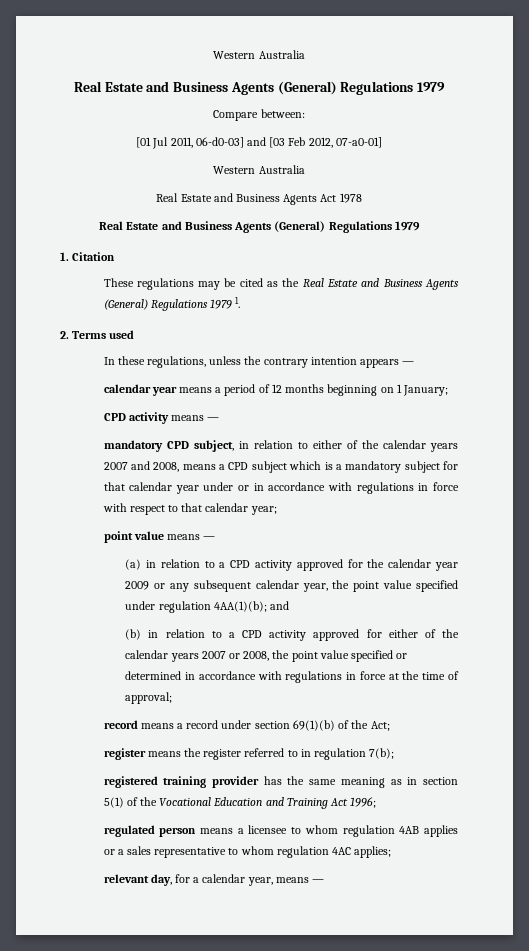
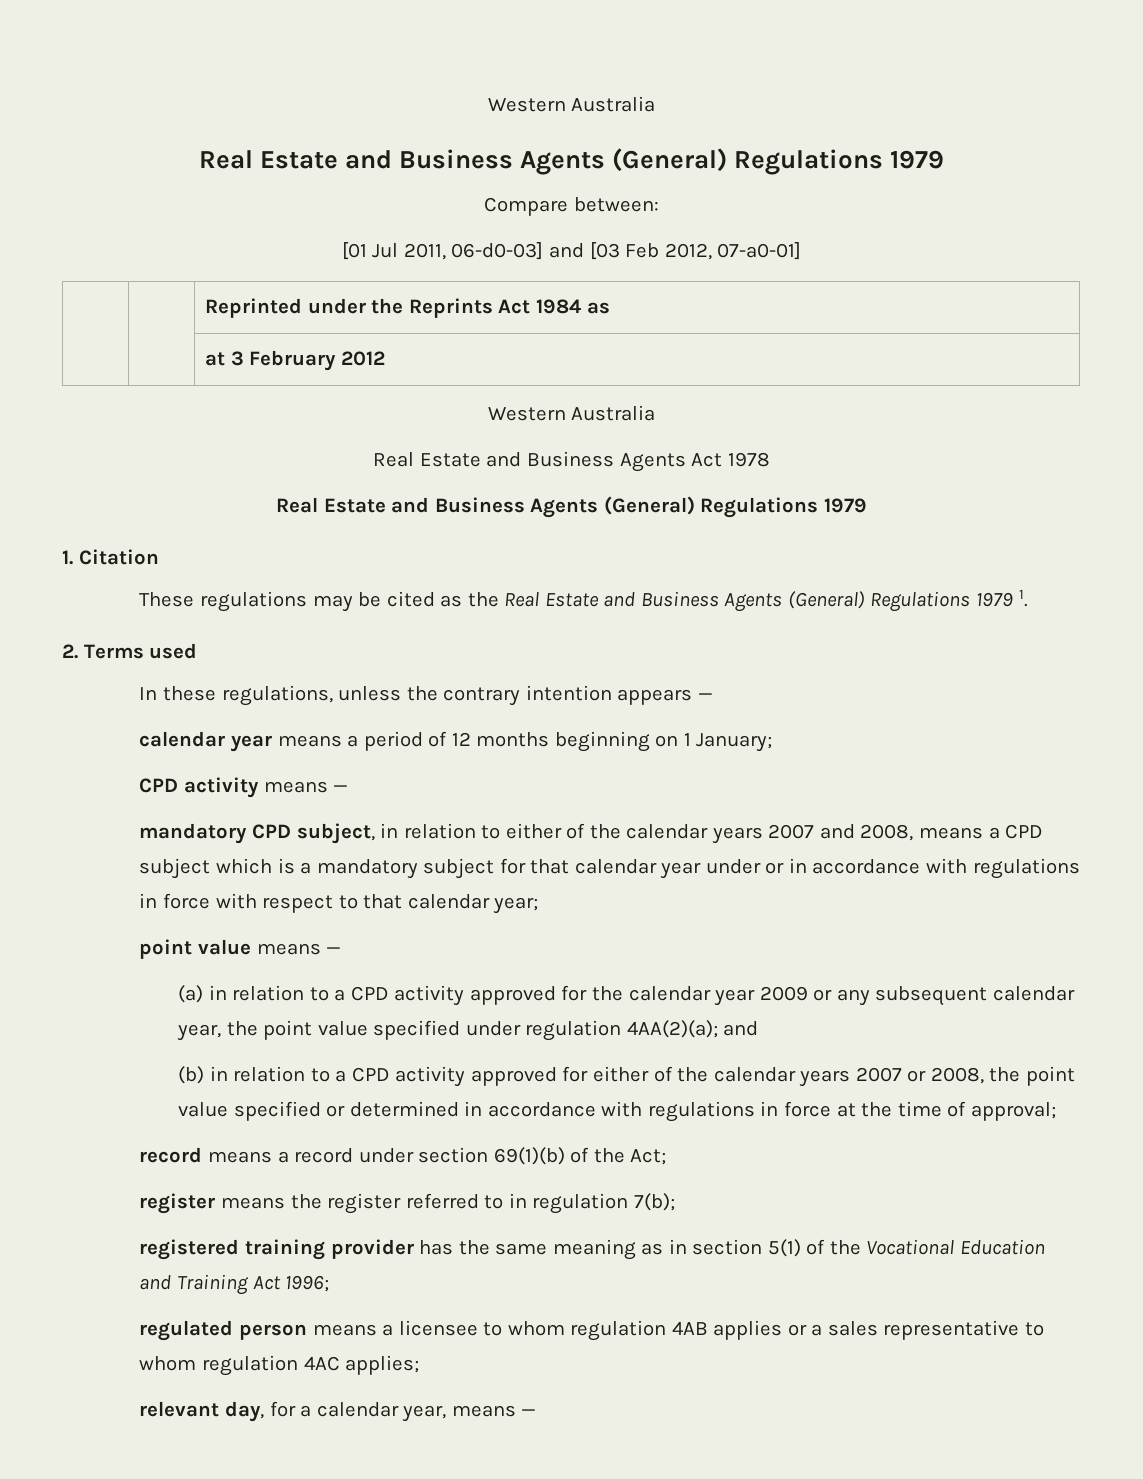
+ | | Reprinted under the Reprints Act 1984 as
+ | | at 3 February 2012
- (a) in relation to a CPD activity approved for the calendar year 2009 or any subsequent calendar year, the point value specified under regulation 4AA(1)(b); and
+ (a) in relation to a CPD activity approved for the calendar year 2009 or any subsequent calendar year, the point value specified under regulation 4AA(2)(a); and

